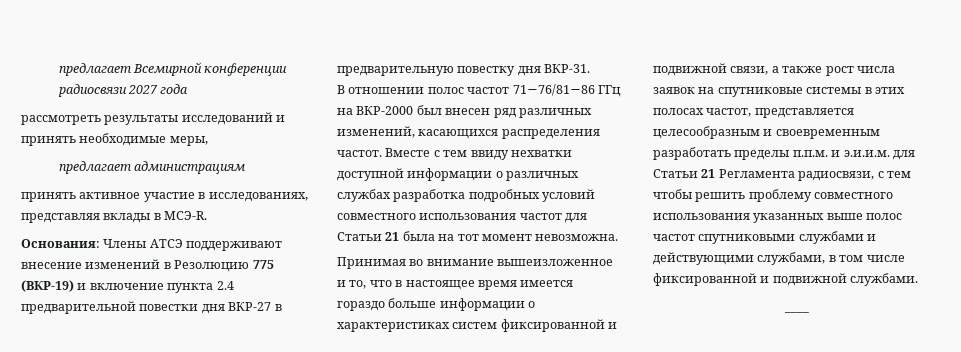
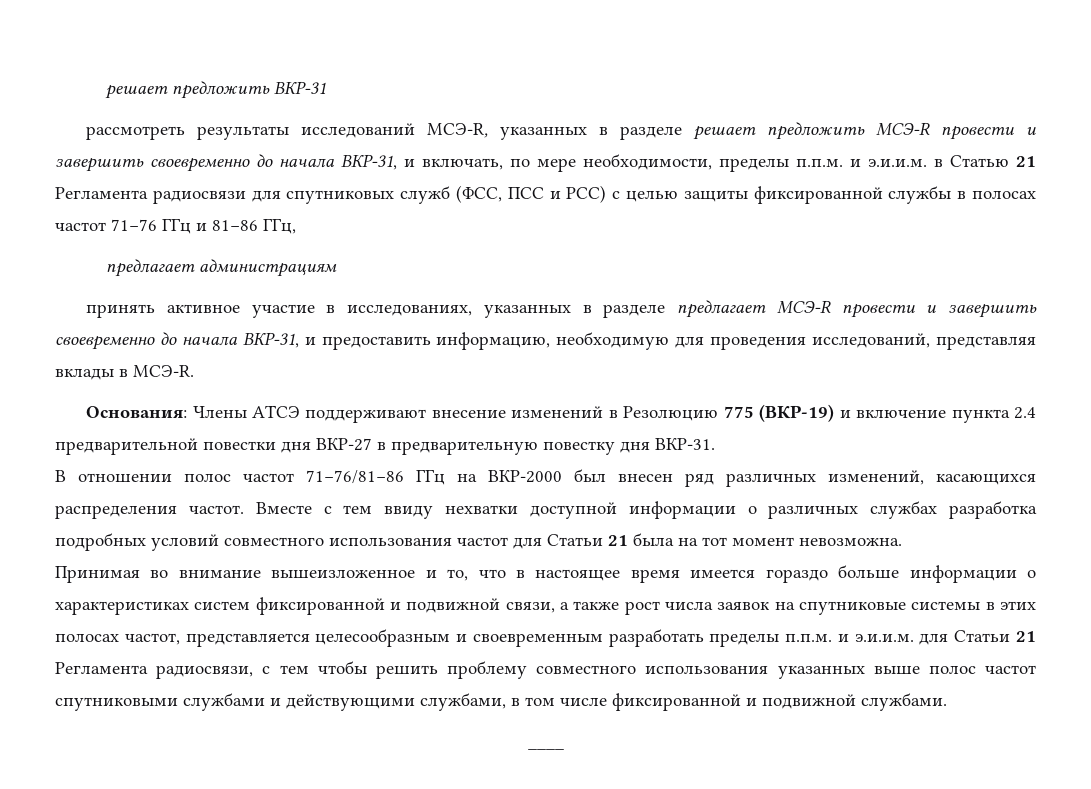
- предлагает Всемирной конференции радиосвязи 2027 года
- рассмотреть результаты исследований и принять необходимые меры,
+ решает предложить ВКР-31
+ рассмотреть результаты исследований МСЭ-R, указанных в разделе решает предложить МСЭ-R провести и завершить своевременно до начала ВКР-31, и включать, по мере необходимости, пределы п.п.м. и э.и.и.м. в Статью 21 Регламента радиосвязи для спутниковых служб (ФСС, ПСС и РСС) с целью защиты фиксированной службы в полосах частот 71−76 ГГц и 81−86 ГГц,
- принять активное участие в исследованиях, представляя вклады в МСЭ-R.
+ принять активное участие в исследованиях, указанных в разделе предлагает МСЭ-R провести и завершить своевременно до начала ВКР-31, и предоставить информацию, необходимую для проведения исследований, представляя вклады в МСЭ-R.

